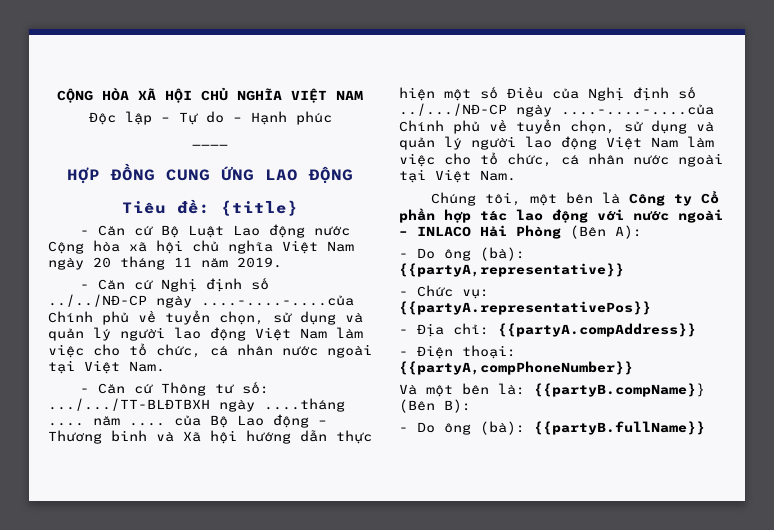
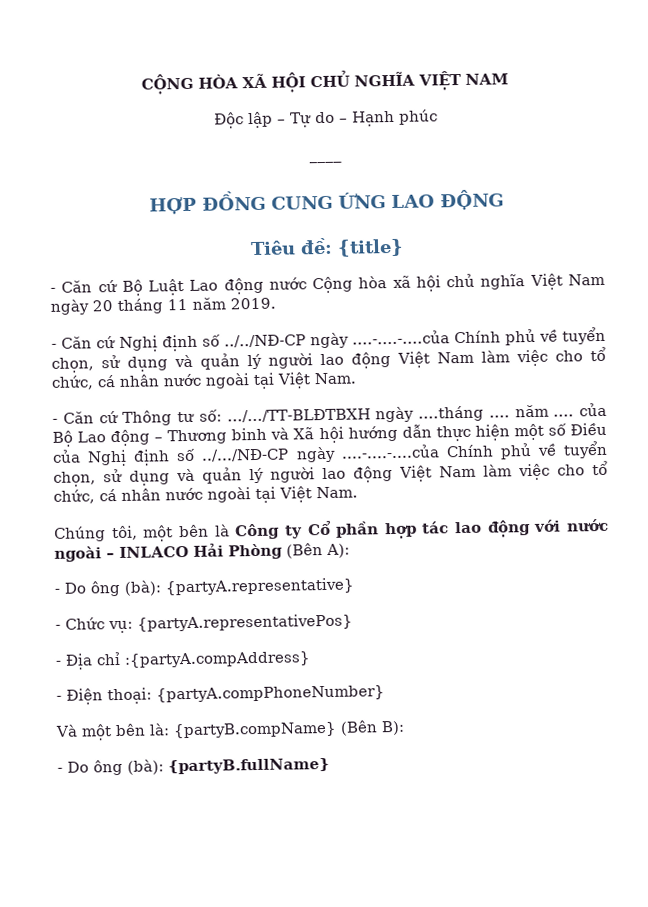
- - Do ông (bà): {{partyA,representative}}
+ - Do ông (bà): {partyA.representative}
- - Chức vụ: {{partyA.representativePos}}
+ - Chức vụ: {partyA.representativePos}
- - Địa chỉ: {{partyA.compAddress}}
+ - Địa chỉ :{partyA.compAddress}
- - Điện thoại: {{partyA,compPhoneNumber}}
+ - Điện thoại: {partyA.compPhoneNumber}
- Và một bên là: {{partyB.compName}} (Bên B):
+ Và một bên là: {partyB.compName} (Bên B):
- - Do ông (bà): {{partyB.fullName}}
+ - Do ông (bà): {partyB.fullName}

